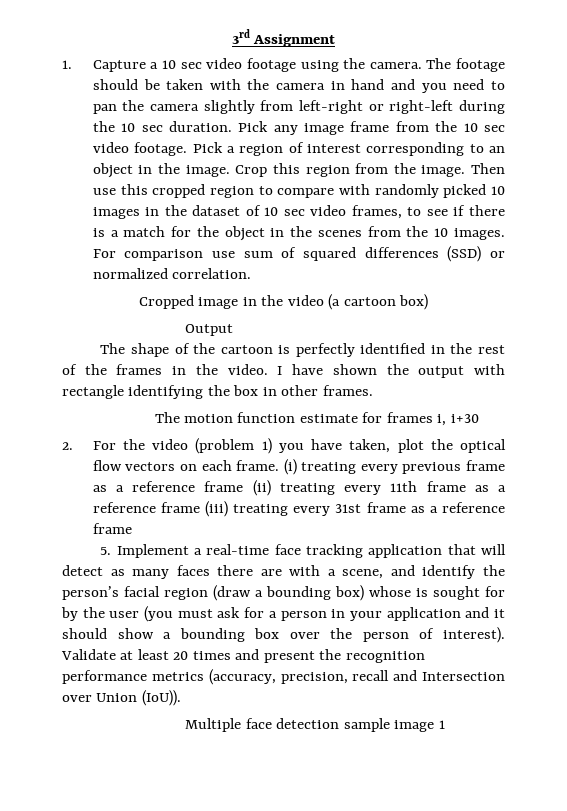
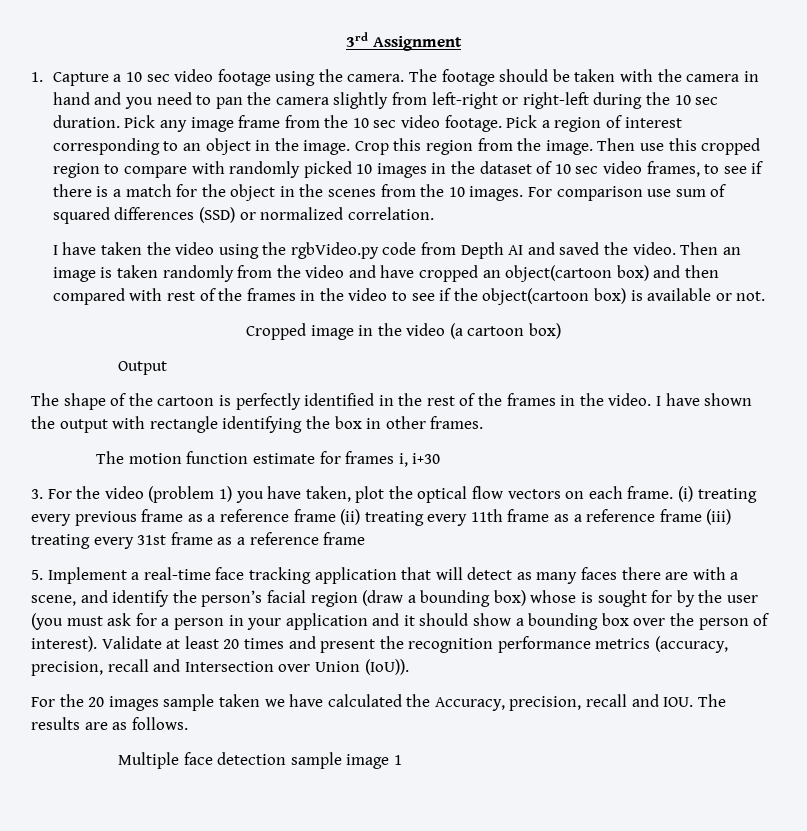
+ I have taken the video using the rgbVideo.py code from Depth AI and saved the video. Then an image is taken randomly from the video and have cropped an object(cartoon box) and then compared with rest of the frames in the video to see if the object(cartoon box) is available or not.
- 2. For the video (problem 1) you have taken, plot the optical flow vectors on each frame.
+ 3. For the video (problem 1) you have taken, plot the optical flow vectors on each frame.
+ For the 20 images sample taken we have calculated the Accuracy, precision, recall and IOU. The results are as follows.

